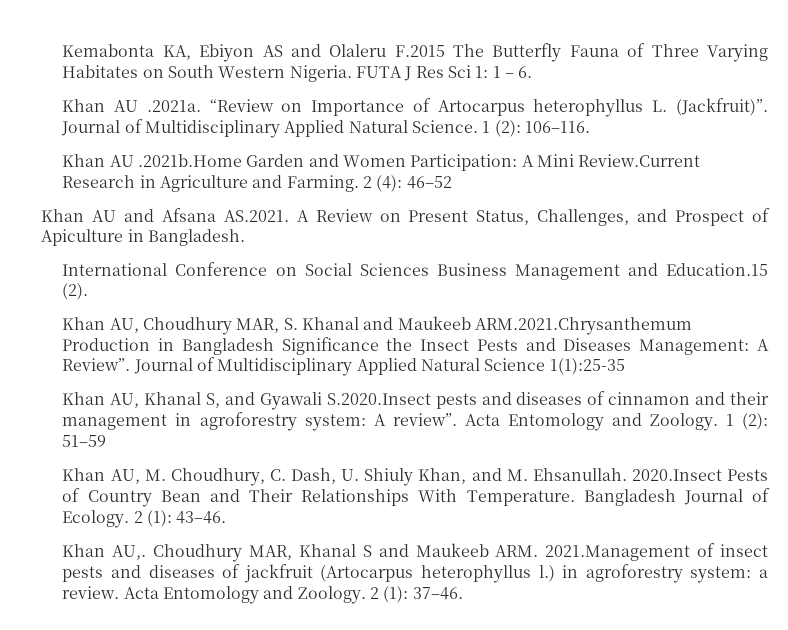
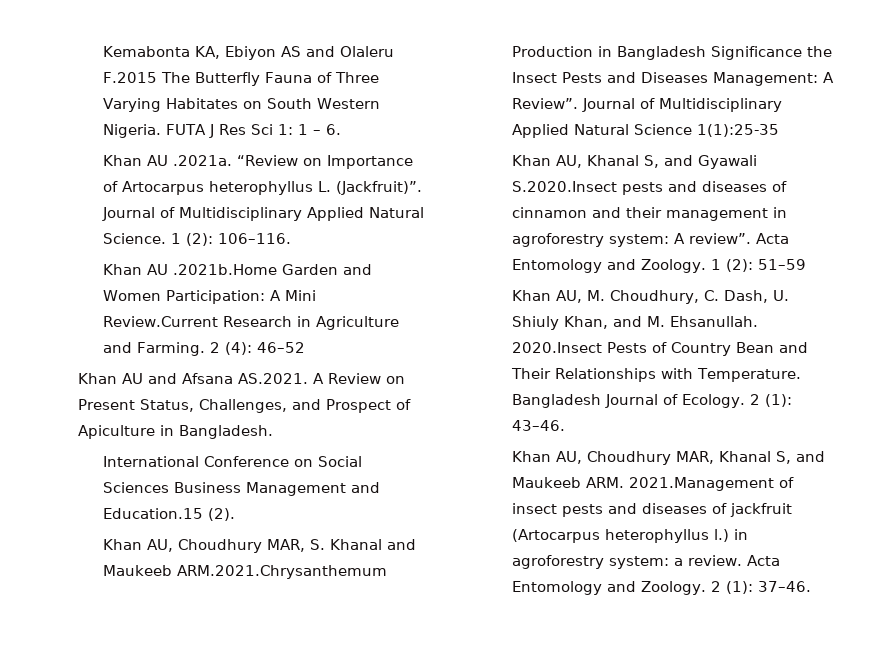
- 2020.Insect Pests of Country Bean and Their Relationships With Temperature.
+ 2020.Insect Pests of Country Bean and Their Relationships with Temperature.
- Khan AU,. Choudhury MAR, Khanal S and Maukeeb ARM. 2021.Management of insect pests and diseases of jackfruit (Artocarpus heterophyllus l.) in agroforestry system: a review.
+ Khan AU, Choudhury MAR, Khanal S, and Maukeeb ARM. 2021.Management of insect pests and diseases of jackfruit (Artocarpus heterophyllus l.) in agroforestry system: a review.

